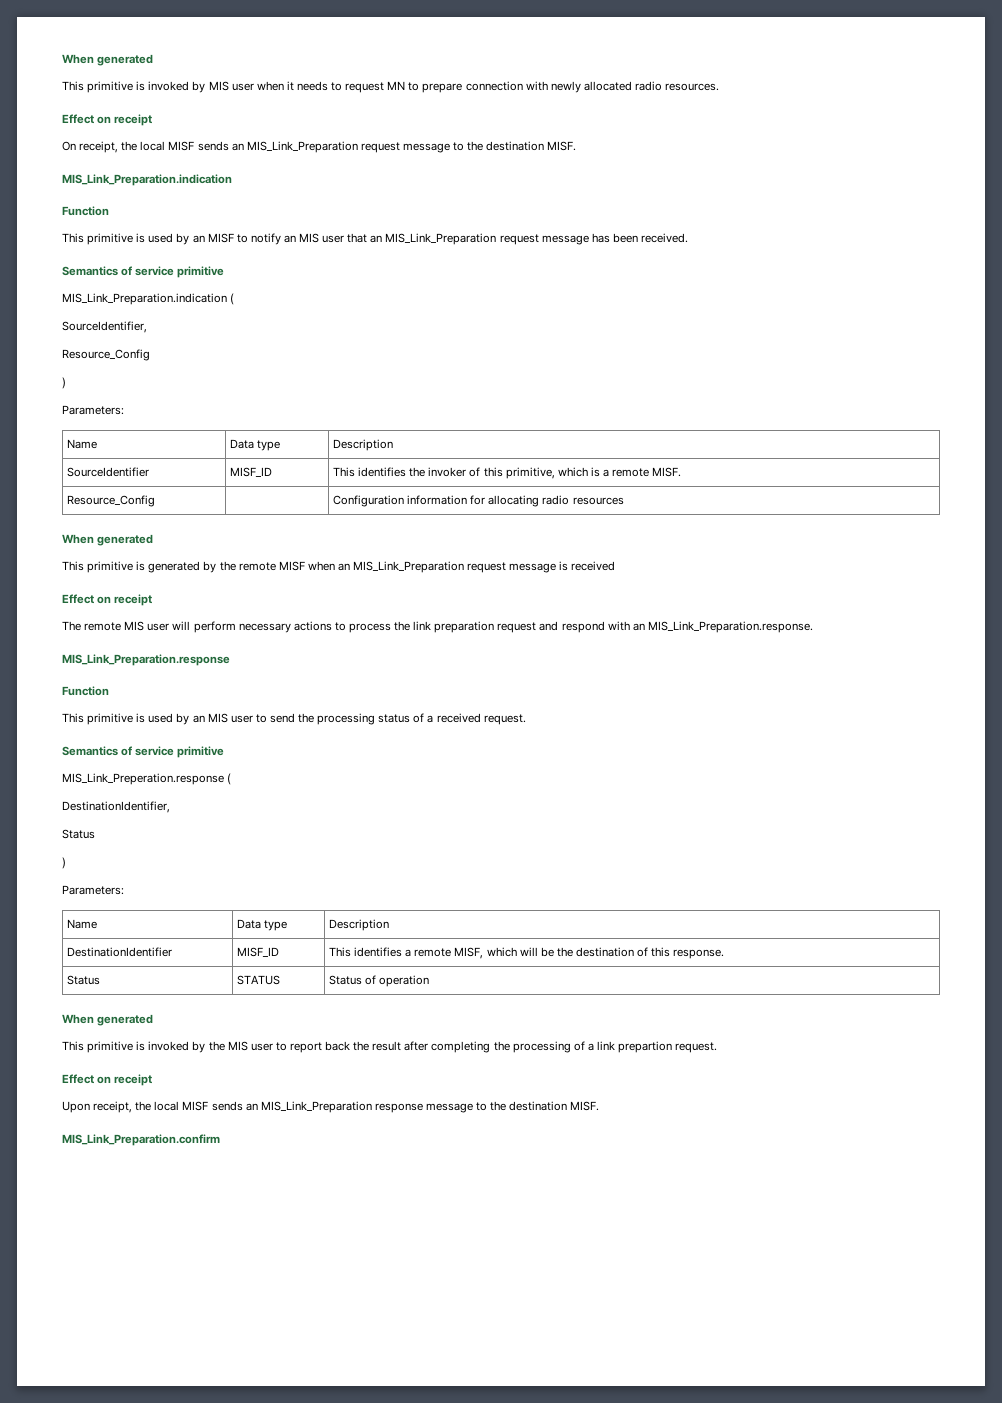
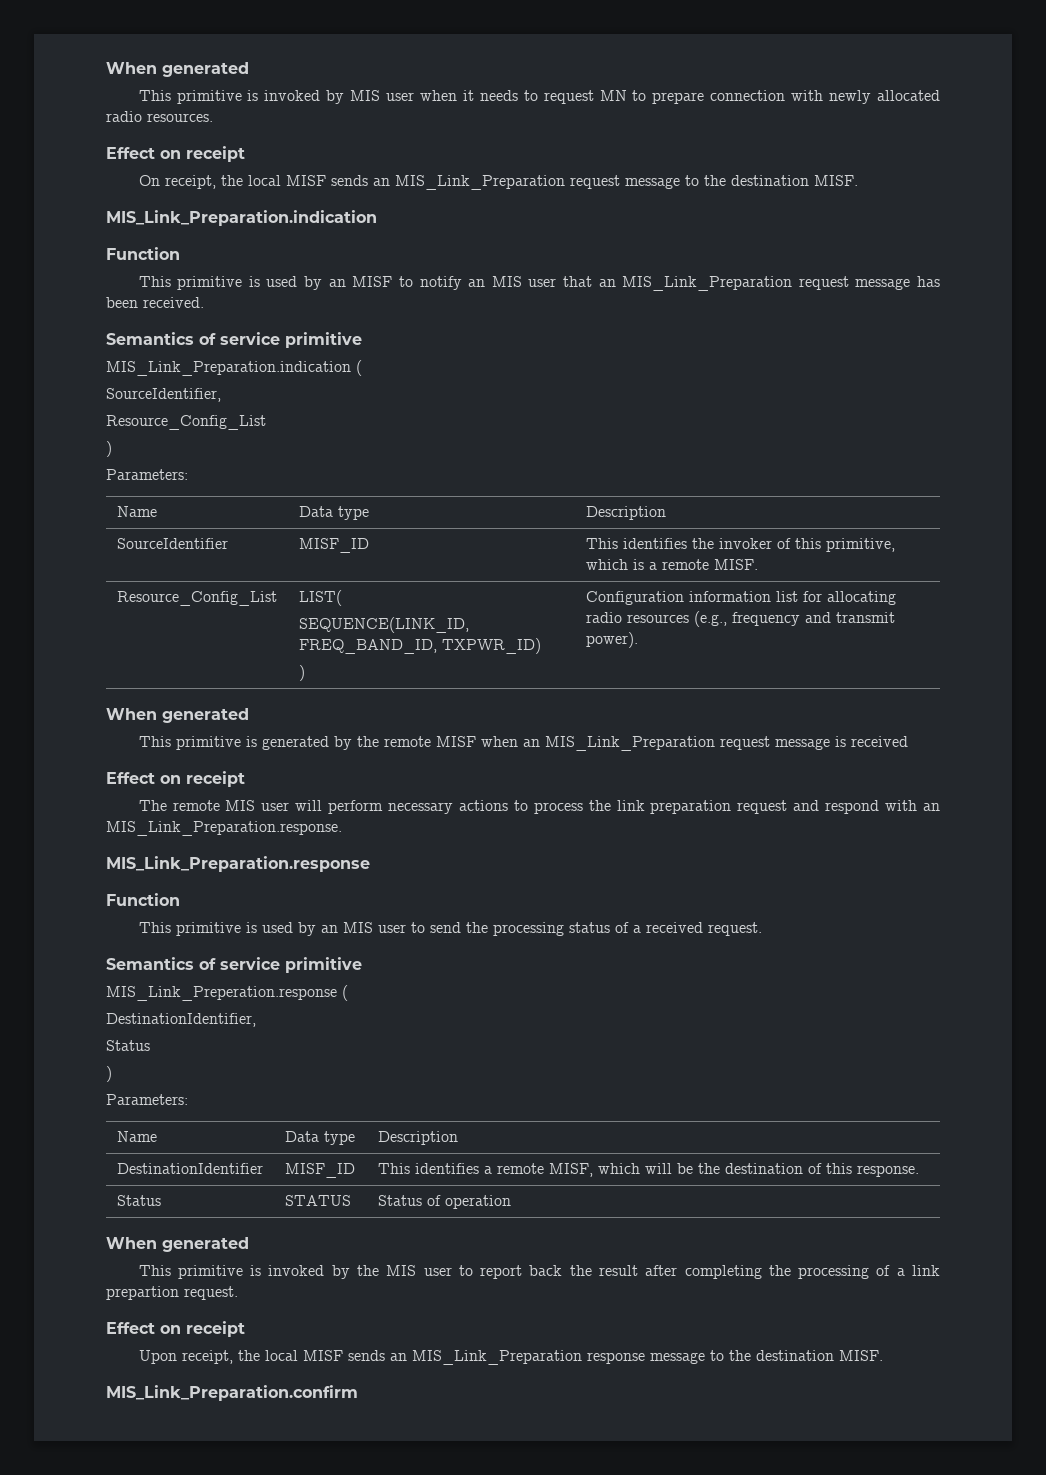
  SourceIdentifier,
- Resource_Config
+ Resource_Config_List
- Resource_Config | | Configuration information for allocating radio resources
+ Resource_Config_List | LIST(
+ SEQUENCE(LINK_ID, FREQ_BAND_ID, TXPWR_ID)
+ ) | Configuration information list for allocating radio resources (e.g., frequency and transmit power).

